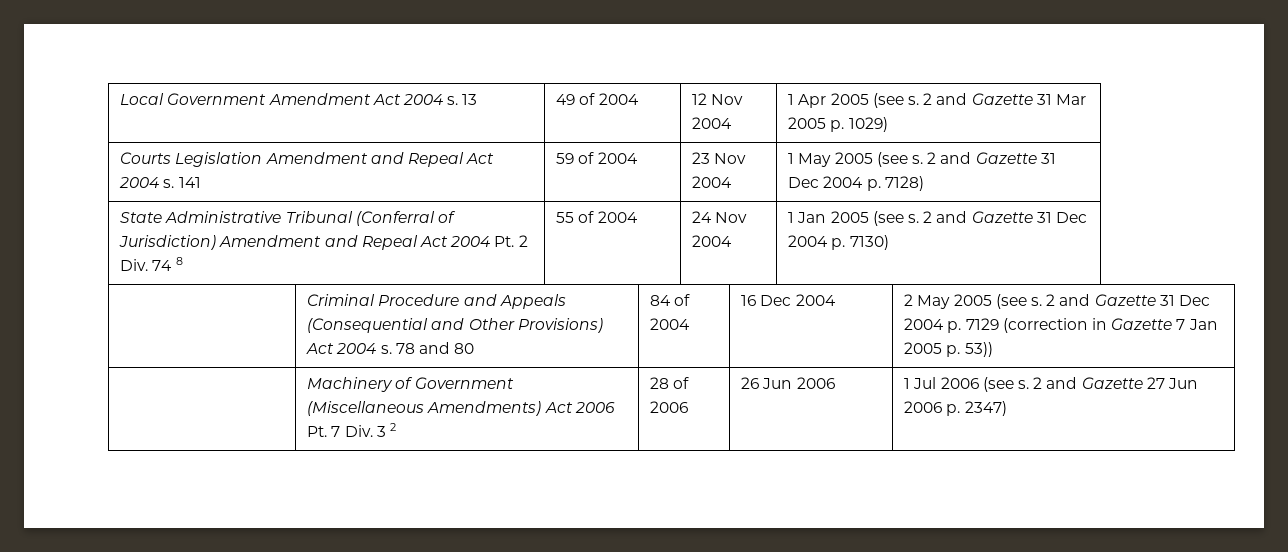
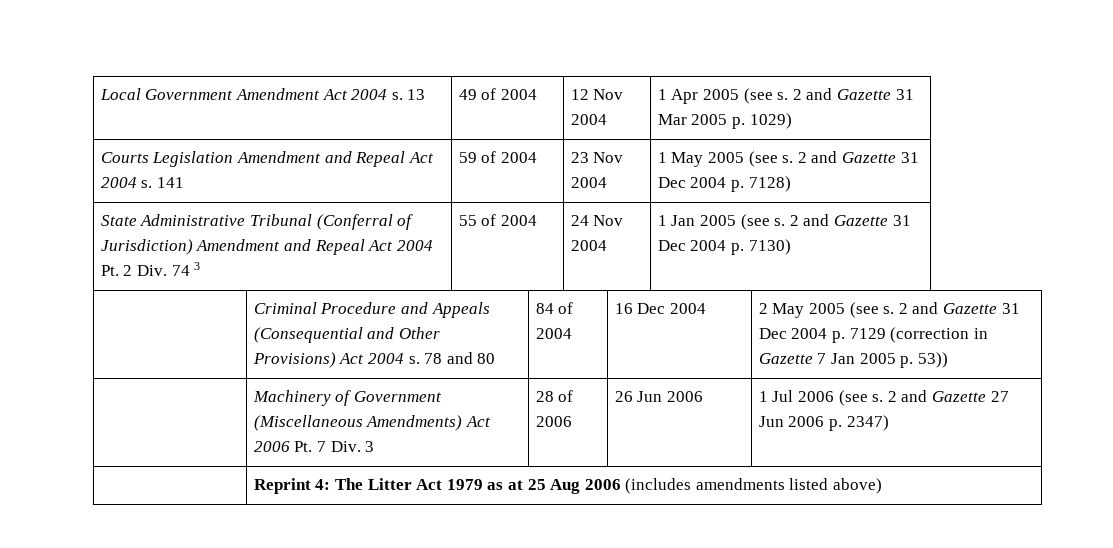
- State Administrative Tribunal (Conferral of Jurisdiction) Amendment and Repeal Act 2004 Pt. 2 Div. 74 8 | 55 of 2004 | 24 Nov 2004 | 1 Jan 2005 (see s. 2 and Gazette 31 Dec 2004 p. 7130)
+ State Administrative Tribunal (Conferral of Jurisdiction) Amendment and Repeal Act 2004 Pt. 2 Div. 74 3 | 55 of 2004 | 24 Nov 2004 | 1 Jan 2005 (see s. 2 and Gazette 31 Dec 2004 p. 7130)
- | Machinery of Government (Miscellaneous Amendments) Act 2006 Pt. 7 Div. 3 2 | 28 of 2006 | 26 Jun 2006 | 1 Jul 2006 (see s. 2 and Gazette 27 Jun 2006 p. 2347)
+ | Machinery of Government (Miscellaneous Amendments) Act 2006 Pt. 7 Div. 3 | 28 of 2006 | 26 Jun 2006 | 1 Jul 2006 (see s. 2 and Gazette 27 Jun 2006 p. 2347)
+ | Reprint 4: The Litter Act 1979 as at 25 Aug 2006 (includes amendments listed above)

